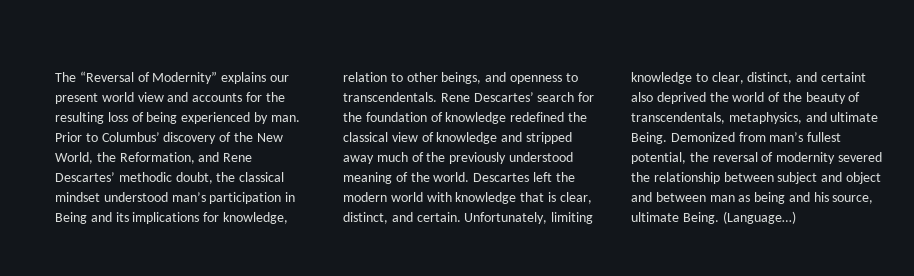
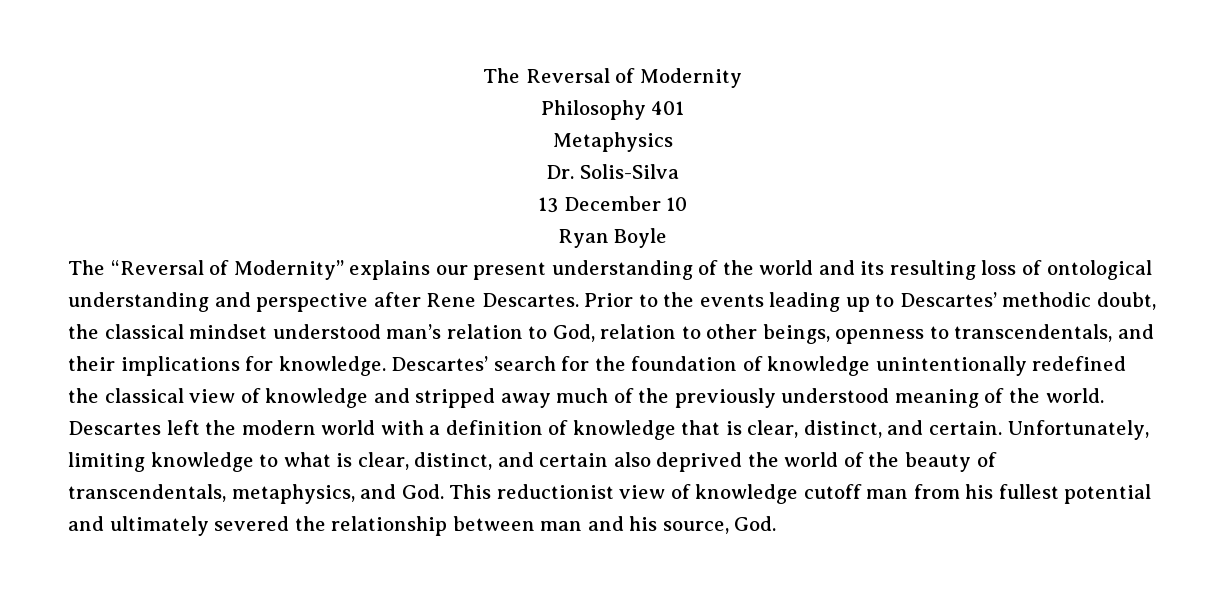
- The “Reversal of Modernity” explains our present world view and accounts for the resulting loss of being experienced by man. Prior to Columbus’ discovery of the New World, the Reformation, and Rene Descartes’ methodic doubt, the classical mindset understood man’s participation in Being and its implications for knowledge, relation to other beings, and openness to transcendentals. Rene Descartes’ search for the foundation of knowledge redefined the classical view of knowledge and stripped away much of the previously understood meaning of the world.
+ The Reversal of Modernity
+ Philosophy 401
+ Metaphysics
+ Dr. Solis-Silva
+ 13 December 10
+ Ryan Boyle
+ The “Reversal of Modernity” explains our present understanding of the world and its resulting loss of ontological understanding and perspective after Rene Descartes. Prior to the events leading up to Descartes’ methodic doubt, the classical mindset understood man’s relation to God, relation to other beings, openness to transcendentals, and their implications for knowledge. Descartes’ search for the foundation of knowledge unintentionally redefined the classical view of knowledge and stripped away much of the previously understood meaning of the world.
- Descartes left the modern world with knowledge that is clear, distinct, and certain.
+ Descartes left the modern world with a definition of knowledge that is clear, distinct, and certain.
- Unfortunately, limiting knowledge to clear, distinct, and certaint also deprived the world of the beauty of transcendentals, metaphysics, and ultimate Being. Demonized from man’s fullest potential, the reversal of modernity severed the relationship between subject and object and between man as being and his source, ultimate Being. (Language…)
+ Unfortunately, limiting knowledge to what is clear, distinct, and certain also deprived the world of the beauty of transcendentals, metaphysics, and God. This reductionist view of knowledge cutoff man from his fullest potential and ultimately severed the relationship between man and his source, God.

